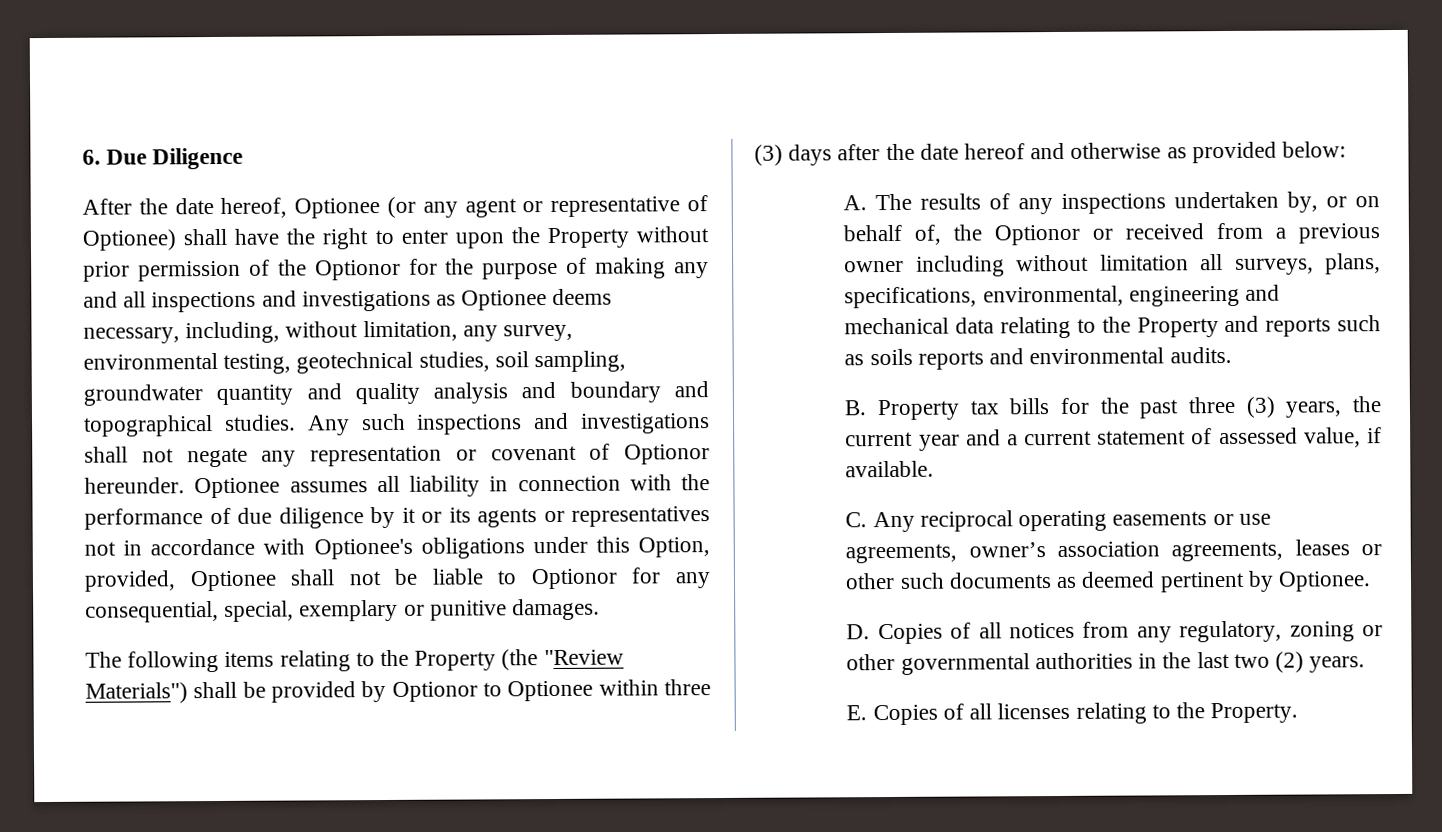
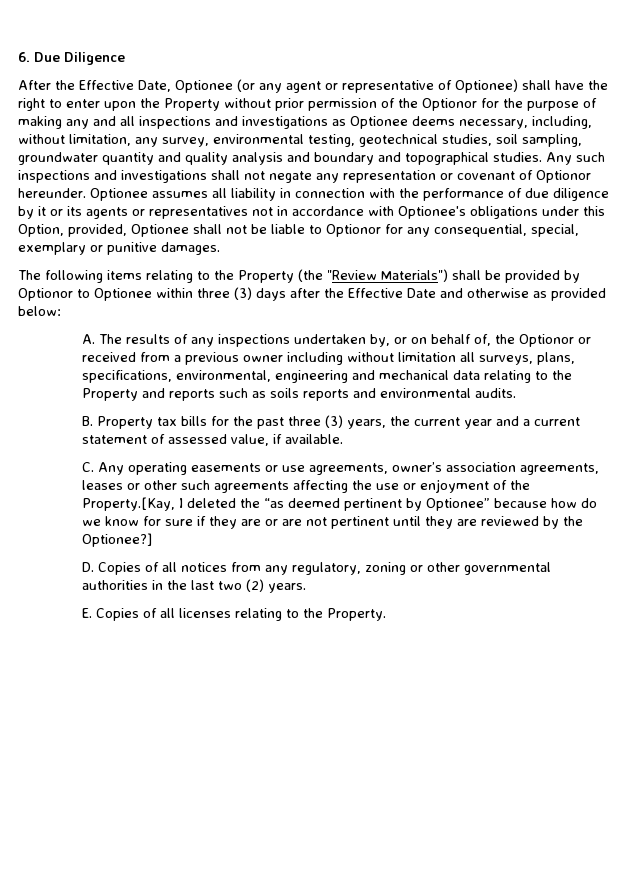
- After the date hereof, Optionee (or any agent or representative of Optionee) shall have the right to enter upon the Property without prior permission of the Optionor for the purpose of making any and all inspections and investigations as Optionee deems necessary, including, without limitation, any survey, environmental testing, geotechnical studies, soil sampling, groundwater quantity and quality analysis and boundary and topographical studies.
+ After the Effective Date, Optionee (or any agent or representative of Optionee) shall have the right to enter upon the Property without prior permission of the Optionor for the purpose of making any and all inspections and investigations as Optionee deems necessary, including, without limitation, any survey, environmental testing, geotechnical studies, soil sampling, groundwater quantity and quality analysis and boundary and topographical studies.
- The following items relating to the Property (the "Review Materials") shall be provided by Optionor to Optionee within three (3) days after the date hereof and otherwise as provided below:
+ The following items relating to the Property (the "Review Materials") shall be provided by Optionor to Optionee within three (3) days after the Effective Date and otherwise as provided below:
- C. Any reciprocal operating easements or use agreements, owner’s association agreements, leases or other such documents as deemed pertinent by Optionee.
+ C. Any operating easements or use agreements, owner’s association agreements, leases or other such agreements affecting the use or enjoyment of the Property.[Kay, I deleted the “as deemed pertinent by Optionee” because how do we know for sure if they are or are not pertinent until they are reviewed by the Optionee?]

